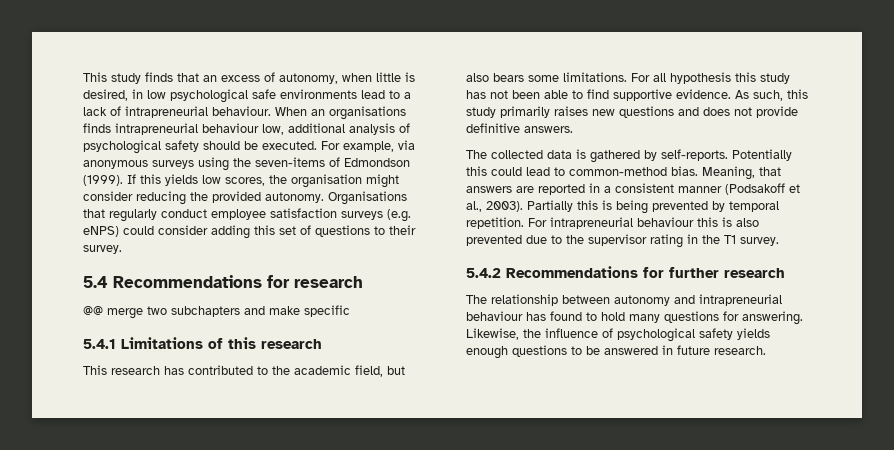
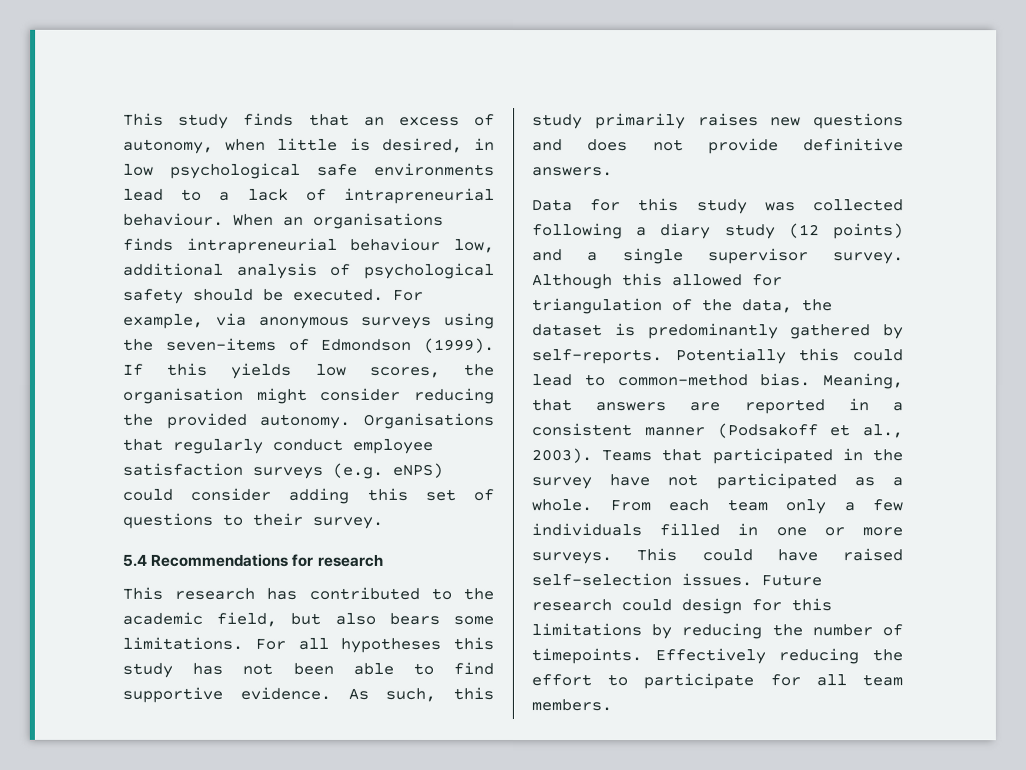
- @@ merge two subchapters and make specific
- 5.4.1 Limitations of this research
- For all hypothesis this study has not been able to find supportive evidence.
+ For all hypotheses this study has not been able to find supportive evidence.
- The collected data is gathered by self-reports.
+ Data for this study was collected following a diary study (12 points) and a single supervisor survey. Although this allowed for triangulation of the data, the dataset is predominantly gathered by self-reports.
- Partially this is being prevented by temporal repetition. For intrapreneurial behaviour this is also prevented due to the supervisor rating in the T1 survey.
- 5.4.2 Recommendations for further research
- The relationship between autonomy and intrapreneurial behaviour has found to hold many questions for answering. Likewise, the influence of psychological safety yields enough questions to be answered in future research.
+ Teams that participated in the survey have not participated as a whole. From each team only a few individuals filled in one or more surveys. This could have raised self-selection issues. Future research could design for this limitations by reducing the number of timepoints. Effectively reducing the effort to participate for all team members.

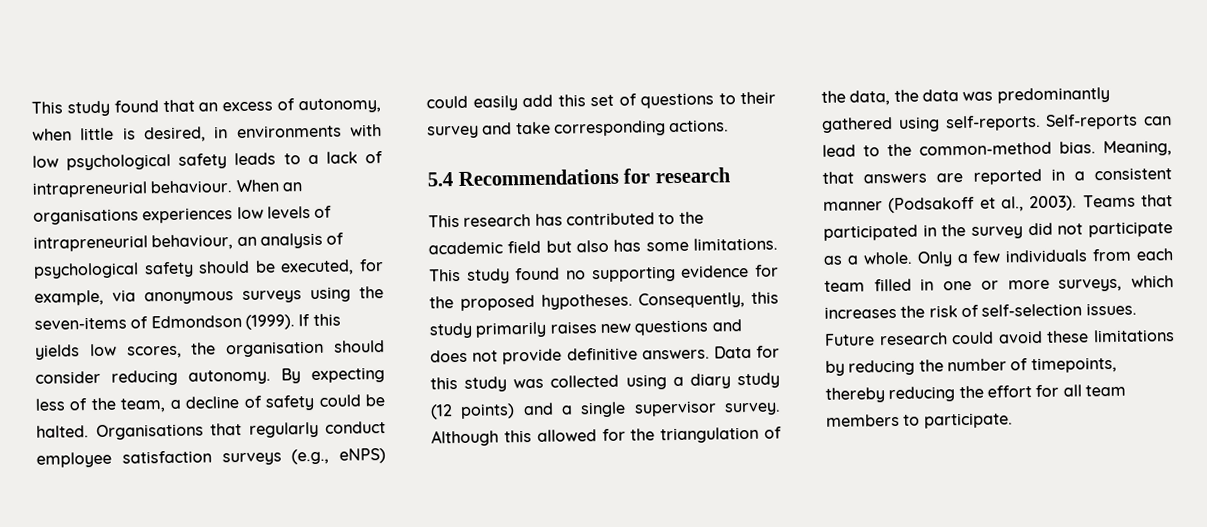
- This study finds that an excess of autonomy, when little is desired, in low psychological safe environments lead to a lack of intrapreneurial behaviour.
+ This study found that an excess of autonomy, when little is desired, in environments with low psychological safety leads to a lack of intrapreneurial behaviour.
- When an organisations finds intrapreneurial behaviour low, additional analysis of psychological safety should be executed. For example, via anonymous surveys using the seven-items of Edmondson (1999).
+ When an organisations experiences low levels of intrapreneurial behaviour, an analysis of psychological safety should be executed, for example, via anonymous surveys using the seven-items of Edmondson (1999).
- If this yields low scores, the organisation might consider reducing the provided autonomy.
+ If this yields low scores, the organisation should consider reducing autonomy. By expecting less of the team, a decline of safety could be halted.
- Organisations that regularly conduct employee satisfaction surveys (e.g. eNPS) could consider adding this set of questions to their survey.
+ Organisations that regularly conduct employee satisfaction surveys (e.g., eNPS) could easily add this set of questions to their survey and take corresponding actions.
- This research has contributed to the academic field, but also bears some limitations.
+ This research has contributed to the academic field but also has some limitations.
- For all hypotheses this study has not been able to find supportive evidence. As such, this study primarily raises new questions and does not provide definitive answers.
- Data for this study was collected following a diary study (12 points) and a single supervisor survey.
+ This study found no supporting evidence for the proposed hypotheses. Consequently, this study primarily raises new questions and does not provide definitive answers. Data for this study was collected using a diary study (12 points) and a single supervisor survey.
- Although this allowed for triangulation of the data, the dataset is predominantly gathered by self-reports. Potentially this could lead to common-method bias.
+ Although this allowed for the triangulation of the data, the data was predominantly gathered using self-reports. Self-reports can lead to the common-method bias.
- Teams that participated in the survey have not participated as a whole. From each team only a few individuals filled in one or more surveys. This could have raised self-selection issues.
+ Teams that participated in the survey did not participate as a whole. Only a few individuals from each team filled in one or more surveys, which increases the risk of self-selection issues.
- Future research could design for this limitations by reducing the number of timepoints. Effectively reducing the effort to participate for all team members.
+ Future research could avoid these limitations by reducing the number of timepoints, thereby reducing the effort for all team members to participate.

